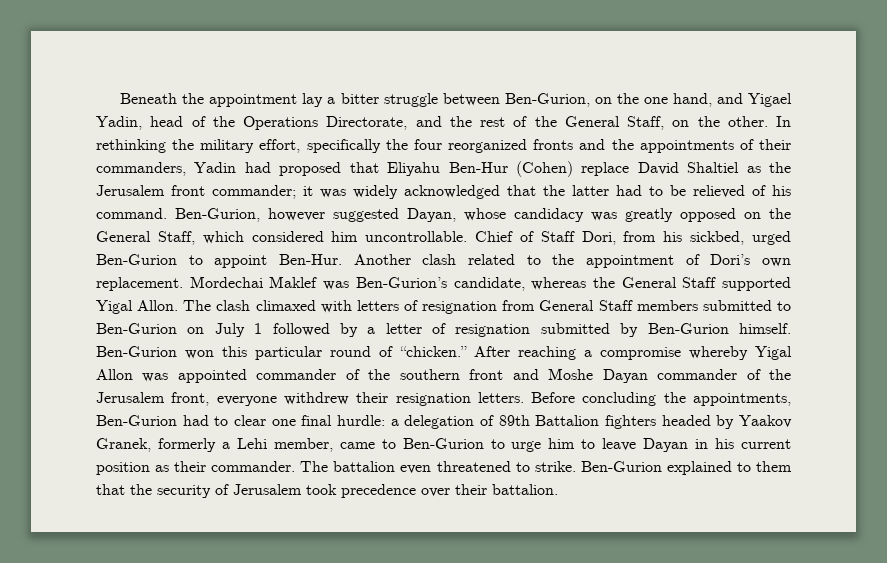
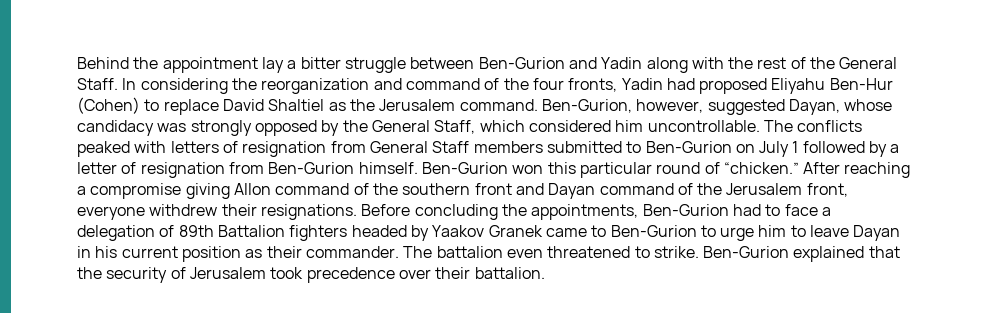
- Beneath the appointment lay a bitter struggle between Ben-Gurion, on the one hand, and Yigael Yadin, head of the Operations Directorate, and the rest of the General Staff, on the other. In rethinking the military effort, specifically the four reorganized fronts and the appointments of their commanders, Yadin had proposed that Eliyahu Ben-Hur (Cohen) replace David Shaltiel as the Jerusalem front commander; it was widely acknowledged that the latter had to be relieved of his command.
+ Behind the appointment lay a bitter struggle between Ben-Gurion and Yadin along with the rest of the General Staff. In considering the reorganization and command of the four fronts, Yadin had proposed Eliyahu Ben-Hur (Cohen) to replace David Shaltiel as the Jerusalem command.
- Ben-Gurion, however suggested Dayan, whose candidacy was greatly opposed on the General Staff, which considered him uncontrollable.
+ Ben-Gurion, however, suggested Dayan, whose candidacy was strongly opposed by the General Staff, which considered him uncontrollable.
- Chief of Staff Dori, from his sickbed, urged Ben-Gurion to appoint Ben-Hur. Another clash related to the appointment of Dori’s own replacement. Mordechai Maklef was Ben-Gurion’s candidate, whereas the General Staff supported Yigal Allon. The clash climaxed with letters of resignation from General Staff members submitted to Ben-Gurion on July 1 followed by a letter of resignation submitted by Ben-Gurion himself.
+ The conflicts peaked with letters of resignation from General Staff members submitted to Ben-Gurion on July 1 followed by a letter of resignation from Ben-Gurion himself.
- After reaching a compromise whereby Yigal Allon was appointed commander of the southern front and Moshe Dayan commander of the Jerusalem front, everyone withdrew their resignation letters.
+ After reaching a compromise giving Allon command of the southern front and Dayan command of the Jerusalem front, everyone withdrew their resignations.
- Before concluding the appointments, Ben-Gurion had to clear one final hurdle: a delegation of 89th Battalion fighters headed by Yaakov Granek, formerly a Lehi member, came to Ben-Gurion to urge him to leave Dayan in his current position as their commander.
+ Before concluding the appointments, Ben-Gurion had to face a delegation of 89th Battalion fighters headed by Yaakov Granek came to Ben-Gurion to urge him to leave Dayan in his current position as their commander.
- Ben-Gurion explained to them that the security of Jerusalem took precedence over their battalion.
+ Ben-Gurion explained that the security of Jerusalem took precedence over their battalion.

